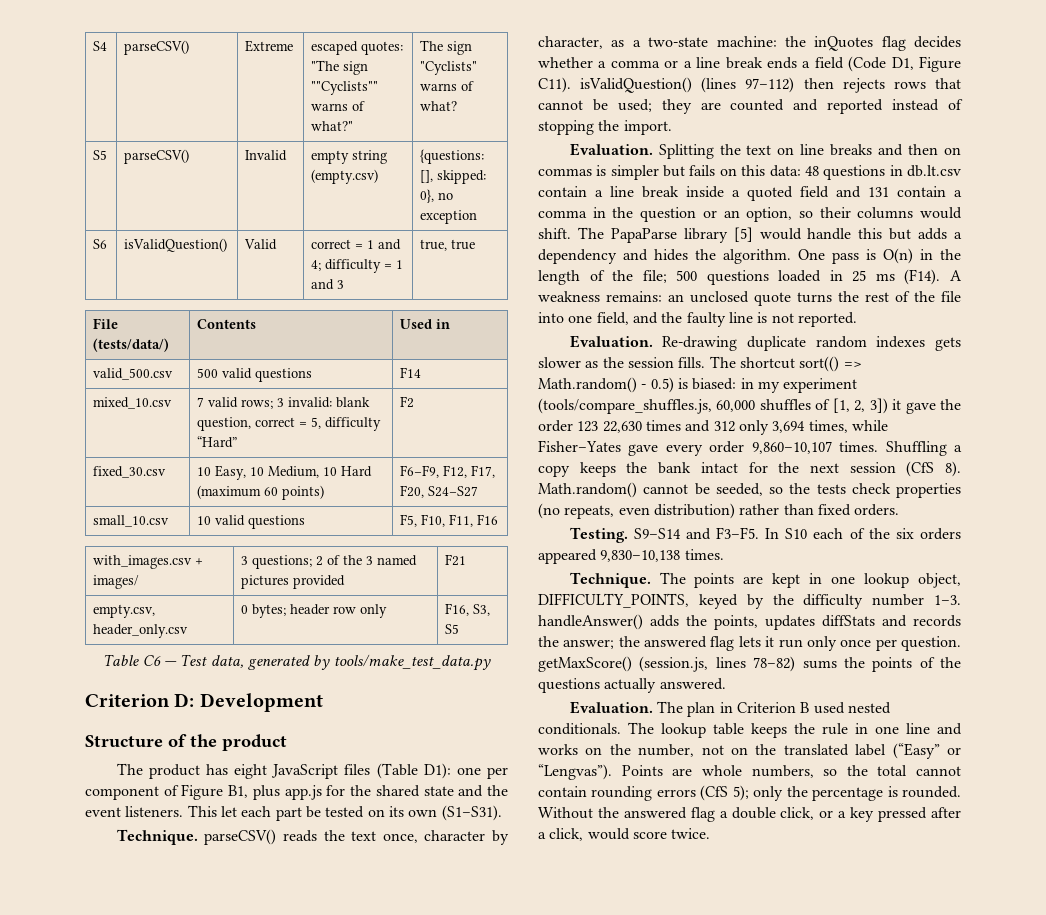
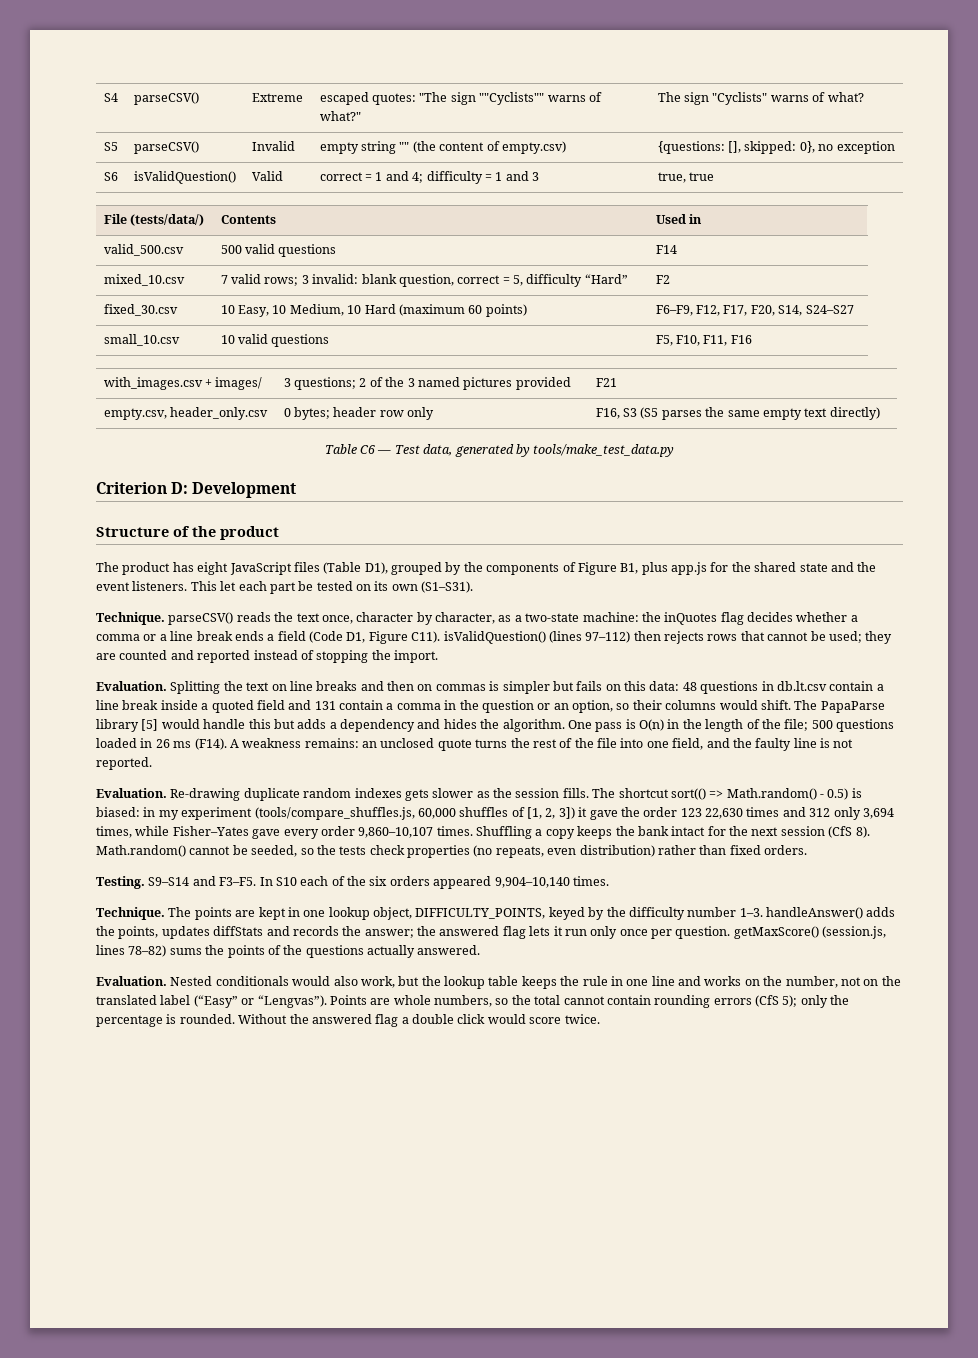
- S5 | parseCSV() | Invalid | empty string (empty.csv) | {questions: [], skipped: 0}, no exception
+ S5 | parseCSV() | Invalid | empty string "" (the content of empty.csv) | {questions: [], skipped: 0}, no exception
- fixed_30.csv | 10 Easy, 10 Medium, 10 Hard (maximum 60 points) | F6–F9, F12, F17, F20, S24–S27
+ fixed_30.csv | 10 Easy, 10 Medium, 10 Hard (maximum 60 points) | F6–F9, F12, F17, F20, S14, S24–S27
- empty.csv, header_only.csv | 0 bytes; header row only | F16, S3, S5
+ empty.csv, header_only.csv | 0 bytes; header row only | F16, S3 (S5 parses the same empty text directly)
- The product has eight JavaScript files (Table D1): one per component of Figure B1, plus app.js for the shared state and the event listeners.
+ The product has eight JavaScript files (Table D1), grouped by the components of Figure B1, plus app.js for the shared state and the event listeners.
- One pass is O(n) in the length of the file; 500 questions loaded in 25 ms (F14).
+ One pass is O(n) in the length of the file; 500 questions loaded in 26 ms (F14).
- In S10 each of the six orders appeared 9,830–10,138 times.
+ In S10 each of the six orders appeared 9,904–10,140 times.
- The plan in Criterion B used nested conditionals. The lookup table keeps the rule in one line and works on the number, not on the translated label (“Easy” or “Lengvas”).
+ Nested conditionals would also work, but the lookup table keeps the rule in one line and works on the number, not on the translated label (“Easy” or “Lengvas”).
- Without the answered flag a double click, or a key pressed after a click, would score twice.
+ Without the answered flag a double click would score twice.

